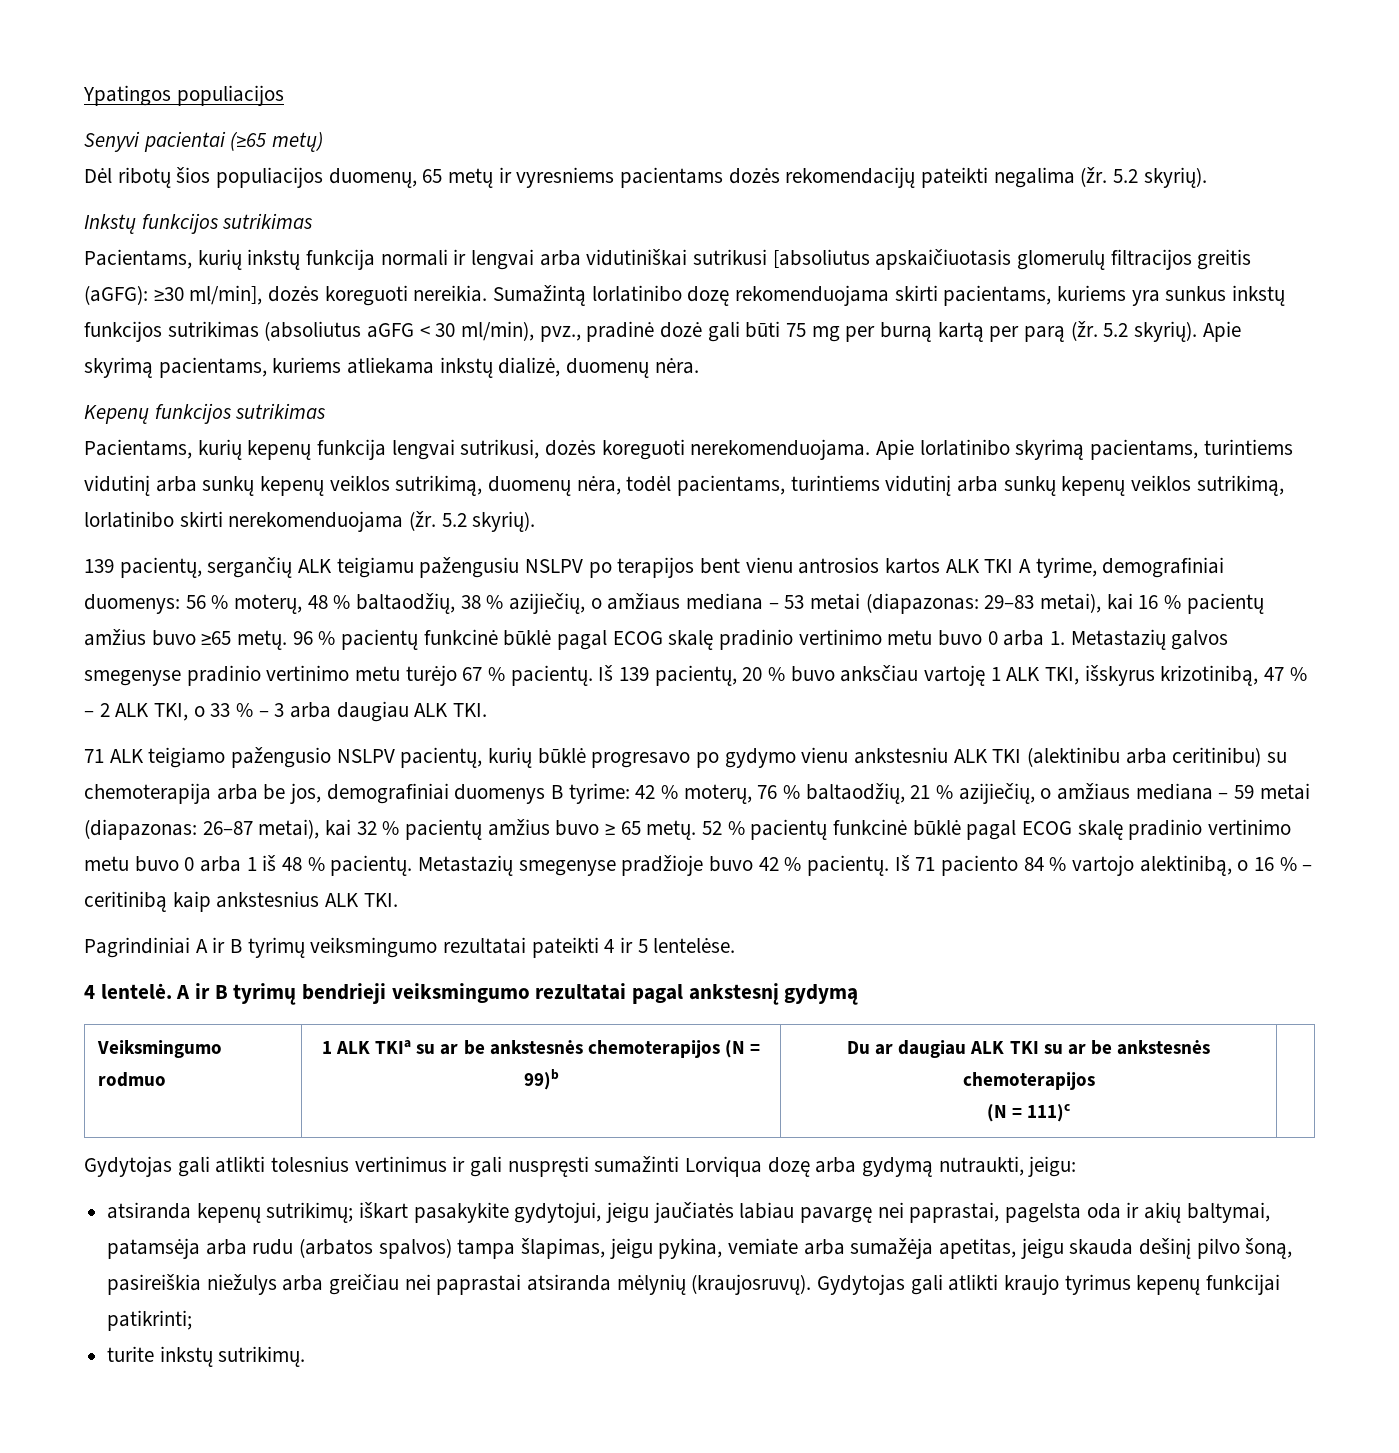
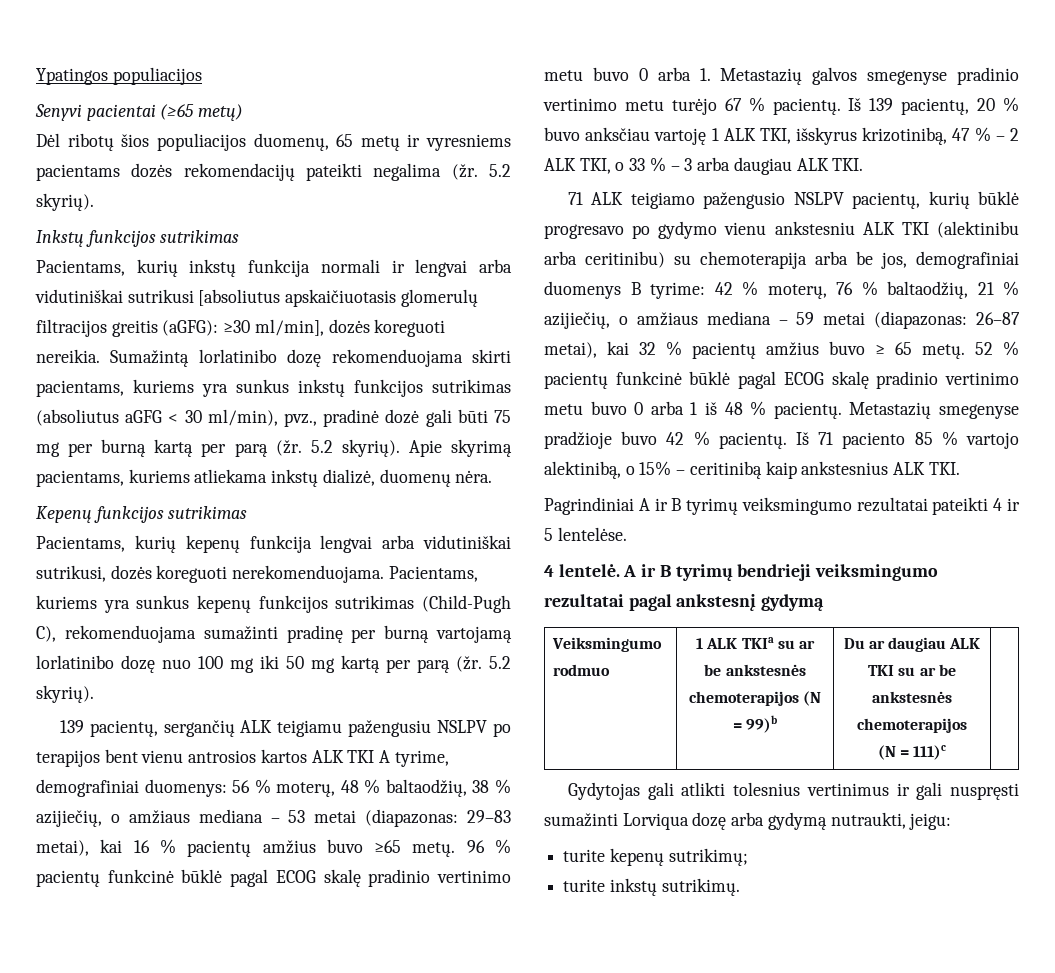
- Pacientams, kurių kepenų funkcija lengvai sutrikusi, dozės koreguoti nerekomenduojama.
+ Pacientams, kurių kepenų funkcija lengvai arba vidutiniškai sutrikusi, dozės koreguoti nerekomenduojama.
- Apie lorlatinibo skyrimą pacientams, turintiems vidutinį arba sunkų kepenų veiklos sutrikimą, duomenų nėra, todėl pacientams, turintiems vidutinį arba sunkų kepenų veiklos sutrikimą, lorlatinibo skirti nerekomenduojama (žr.
+ Pacientams, kuriems yra sunkus kepenų funkcijos sutrikimas (Child-Pugh C), rekomenduojama sumažinti pradinę per burną vartojamą lorlatinibo dozę nuo 100 mg iki 50 mg kartą per parą (žr.
- Iš 71 paciento 84 % vartojo alektinibą, o 16 % – ceritinibą kaip ankstesnius ALK TKI.
+ Iš 71 paciento 85 % vartojo alektinibą, o 15% – ceritinibą kaip ankstesnius ALK TKI.
- atsiranda kepenų sutrikimų; iškart pasakykite gydytojui, jeigu jaučiatės labiau pavargę nei paprastai, pagelsta oda ir akių baltymai, patamsėja arba rudu (arbatos spalvos) tampa šlapimas, jeigu pykina, vemiate arba sumažėja apetitas, jeigu skauda dešinį pilvo šoną, pasireiškia niežulys arba greičiau nei paprastai atsiranda mėlynių (kraujosruvų). Gydytojas gali atlikti kraujo tyrimus kepenų funkcijai patikrinti;
+ turite kepenų sutrikimų;

